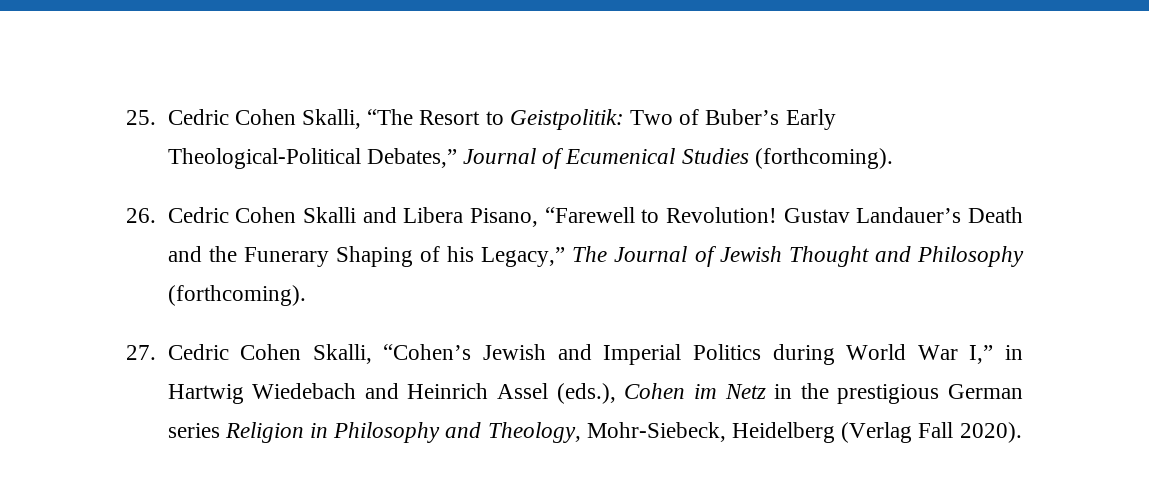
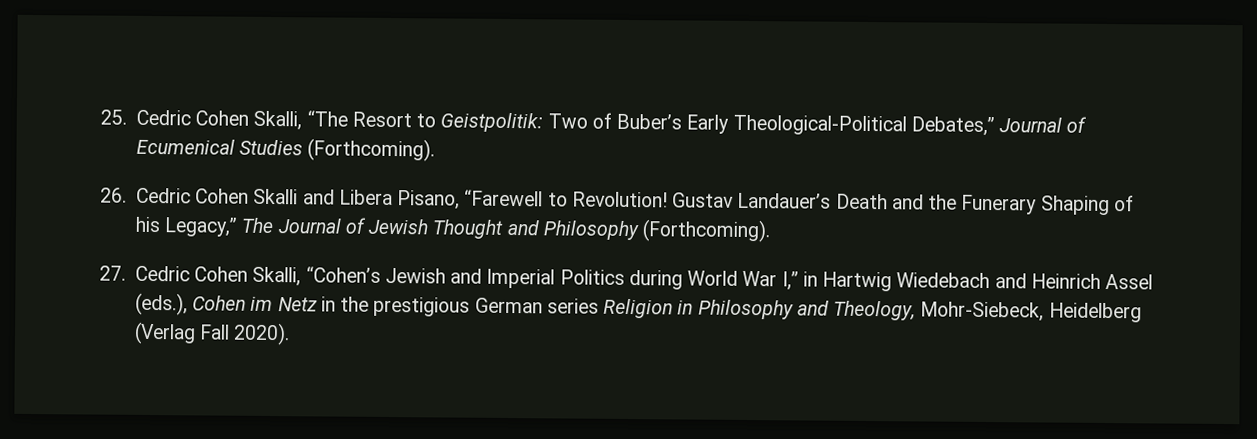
- 25. Cedric Cohen Skalli, “The Resort to Geistpolitik: Two of Buber’s Early Theological-Political Debates,” Journal of Ecumenical Studies (forthcoming).
+ 25. Cedric Cohen Skalli, “The Resort to Geistpolitik: Two of Buber’s Early Theological-Political Debates,” Journal of Ecumenical Studies (Forthcoming).
- Gustav Landauer’s Death and the Funerary Shaping of his Legacy,” The Journal of Jewish Thought and Philosophy (forthcoming).
+ Gustav Landauer’s Death and the Funerary Shaping of his Legacy,” The Journal of Jewish Thought and Philosophy (Forthcoming).

